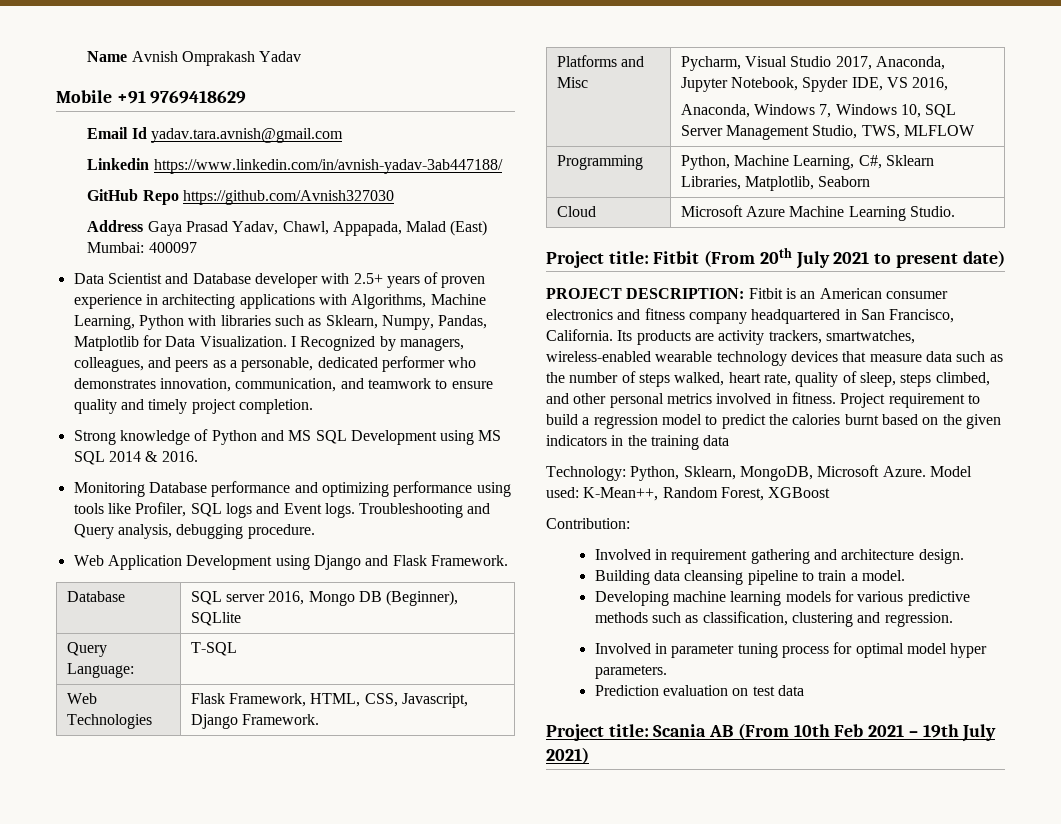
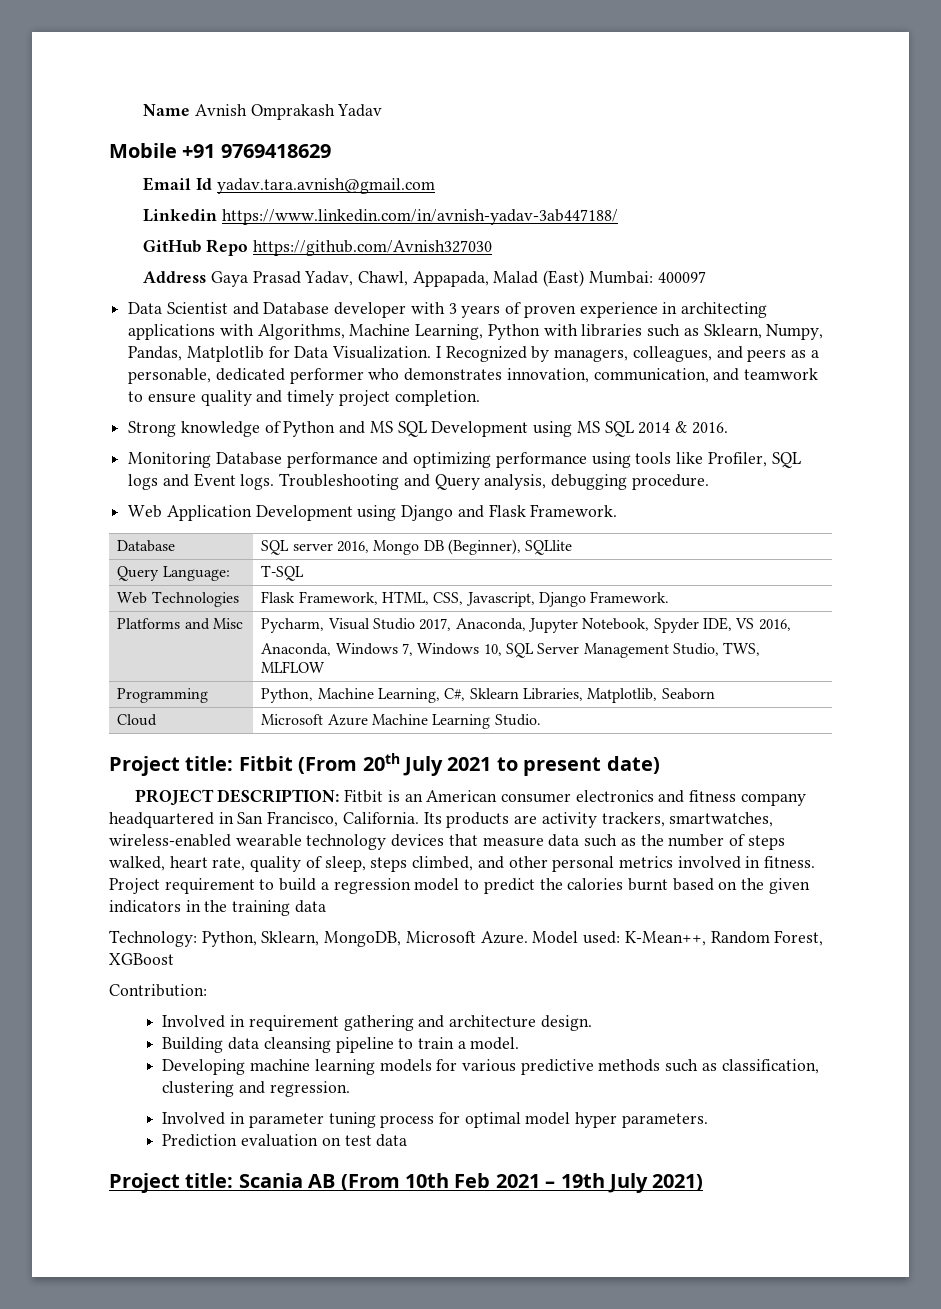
- Data Scientist and Database developer with 2.5+ years of proven experience in architecting applications with Algorithms, Machine Learning, Python with libraries such as Sklearn, Numpy, Pandas, Matplotlib for Data Visualization.
+ Data Scientist and Database developer with 3 years of proven experience in architecting applications with Algorithms, Machine Learning, Python with libraries such as Sklearn, Numpy, Pandas, Matplotlib for Data Visualization.

